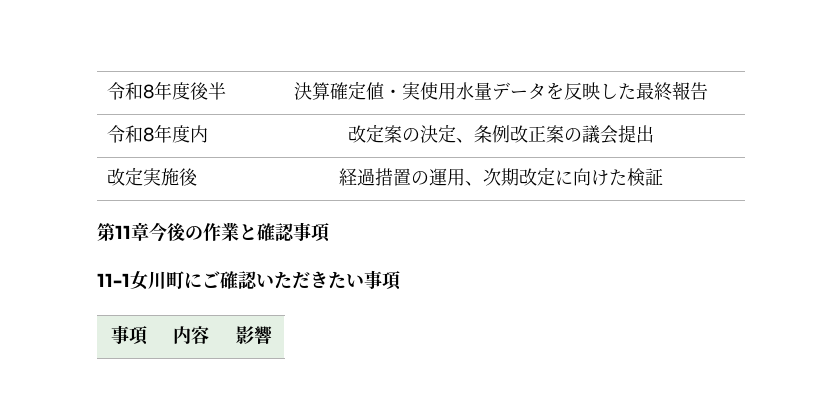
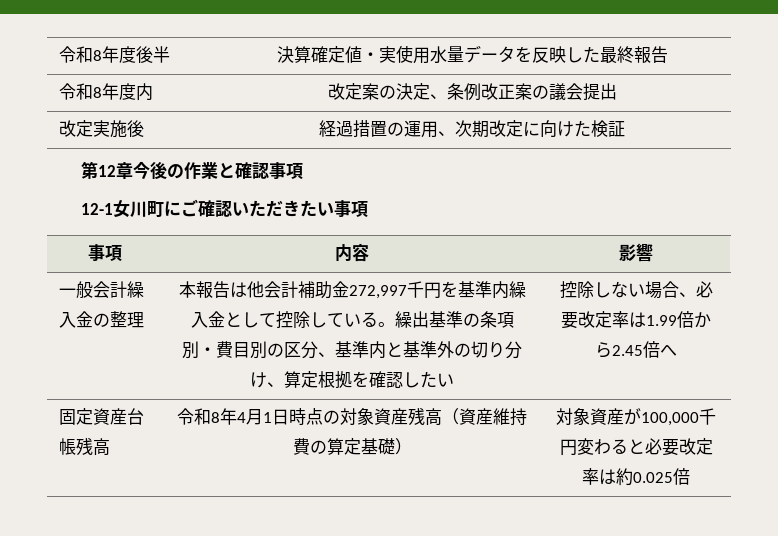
- 第11章今後の作業と確認事項
+ 第12章今後の作業と確認事項
- 11-1女川町にご確認いただきたい事項
+ 12-1女川町にご確認いただきたい事項
+ 一般会計繰入金の整理 | 本報告は他会計補助金272,997千円を基準内繰入金として控除している。繰出基準の条項別・費目別の区分、基準内と基準外の切り分け、算定根拠を確認したい | 控除しない場合、必要改定率は1.99倍から2.45倍へ
+ 固定資産台帳残高 | 令和8年4月1日時点の対象資産残高（資産維持費の算定基礎） | 対象資産が100,000千円変わると必要改定率は約0.025倍

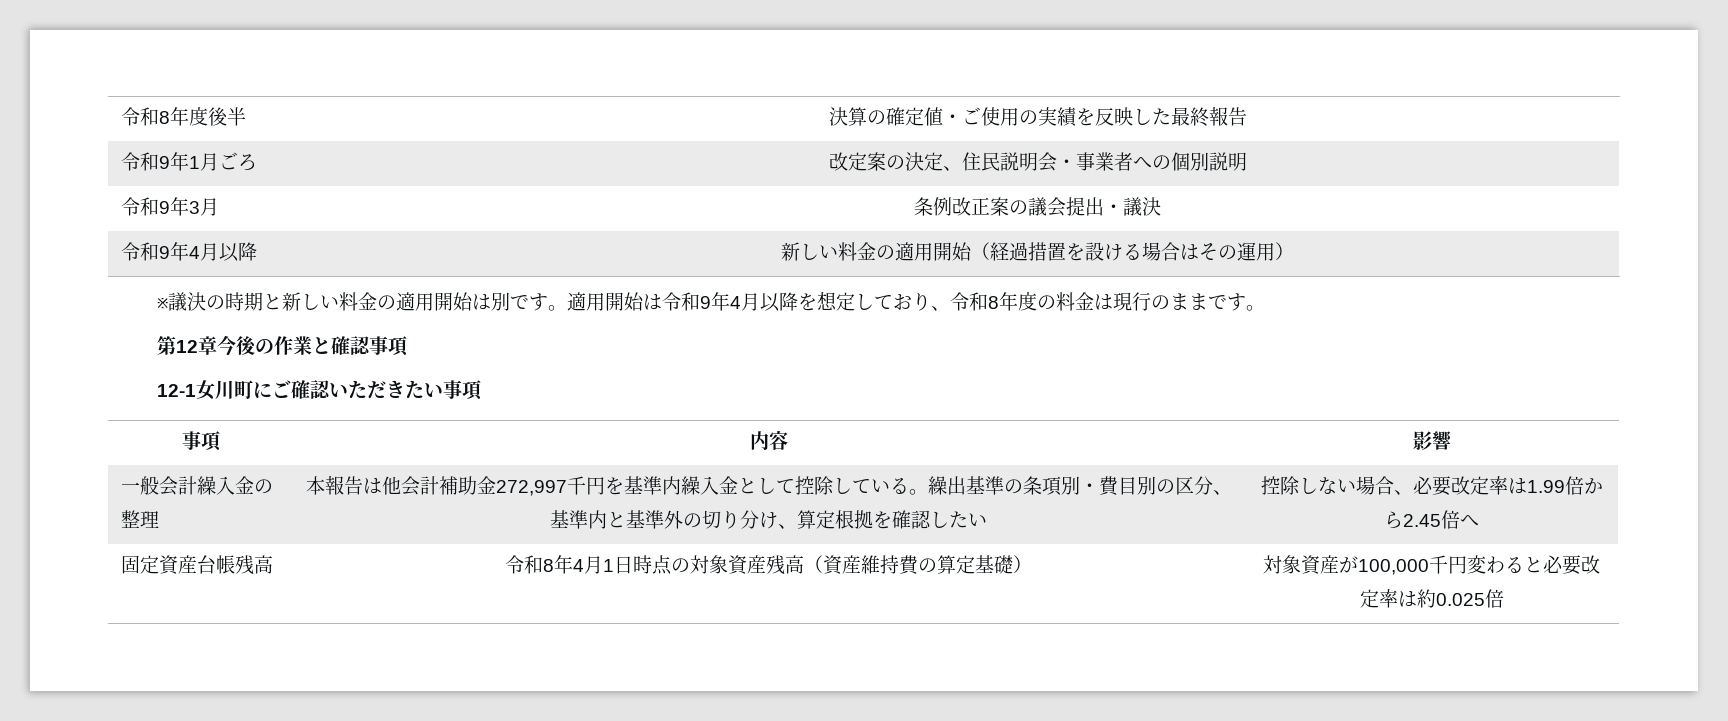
- 令和8年度後半 | 決算確定値・実使用水量データを反映した最終報告
+ 令和8年度後半 | 決算の確定値・ご使用の実績を反映した最終報告
- 令和8年度内 | 改定案の決定、条例改正案の議会提出
- 改定実施後 | 経過措置の運用、次期改定に向けた検証
+ 令和9年1月ごろ | 改定案の決定、住民説明会・事業者への個別説明
+ 令和9年3月 | 条例改正案の議会提出・議決
+ 令和9年4月以降 | 新しい料金の適用開始（経過措置を設ける場合はその運用）
+ ※議決の時期と新しい料金の適用開始は別です。適用開始は令和9年4月以降を想定しており、令和8年度の料金は現行のままです。

